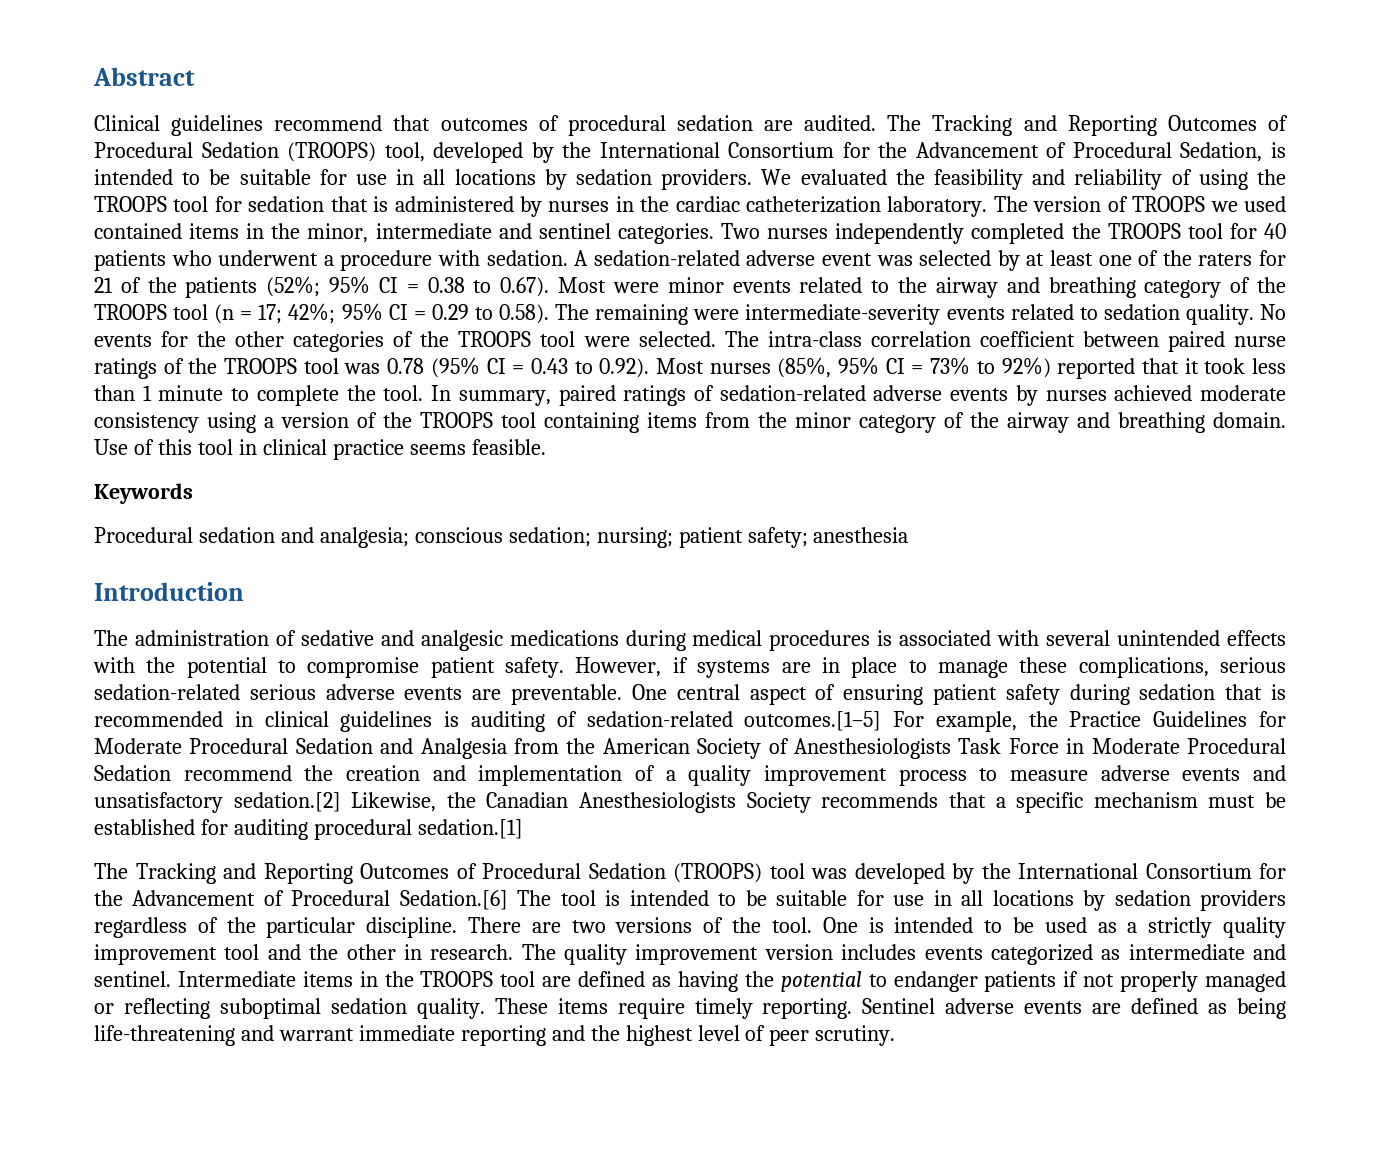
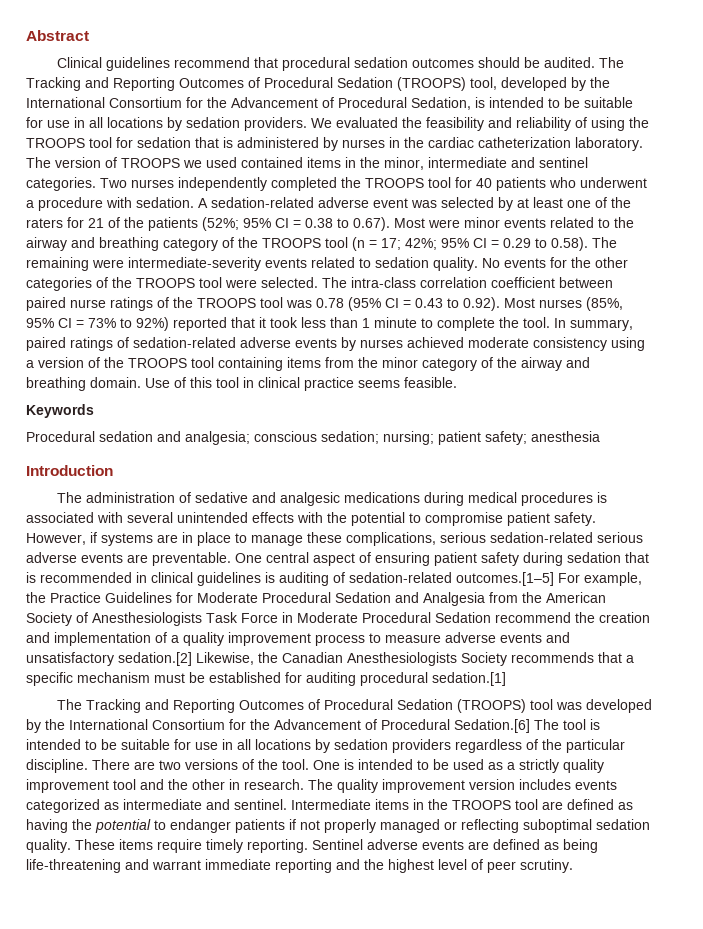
- Clinical guidelines recommend that outcomes of procedural sedation are audited.
+ Clinical guidelines recommend that procedural sedation outcomes should be audited.

